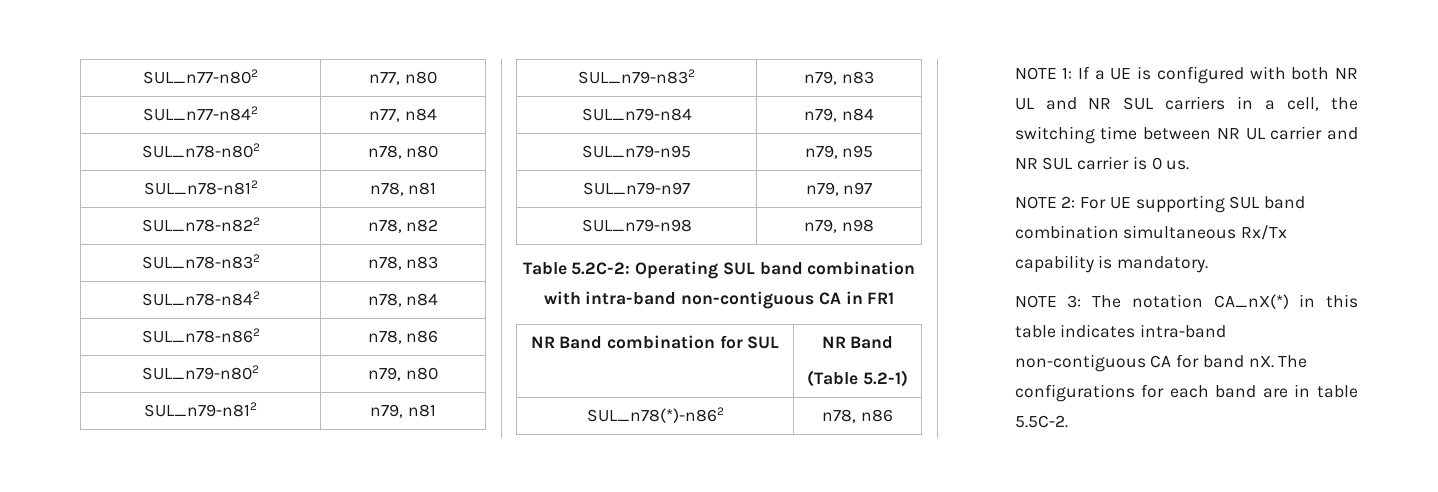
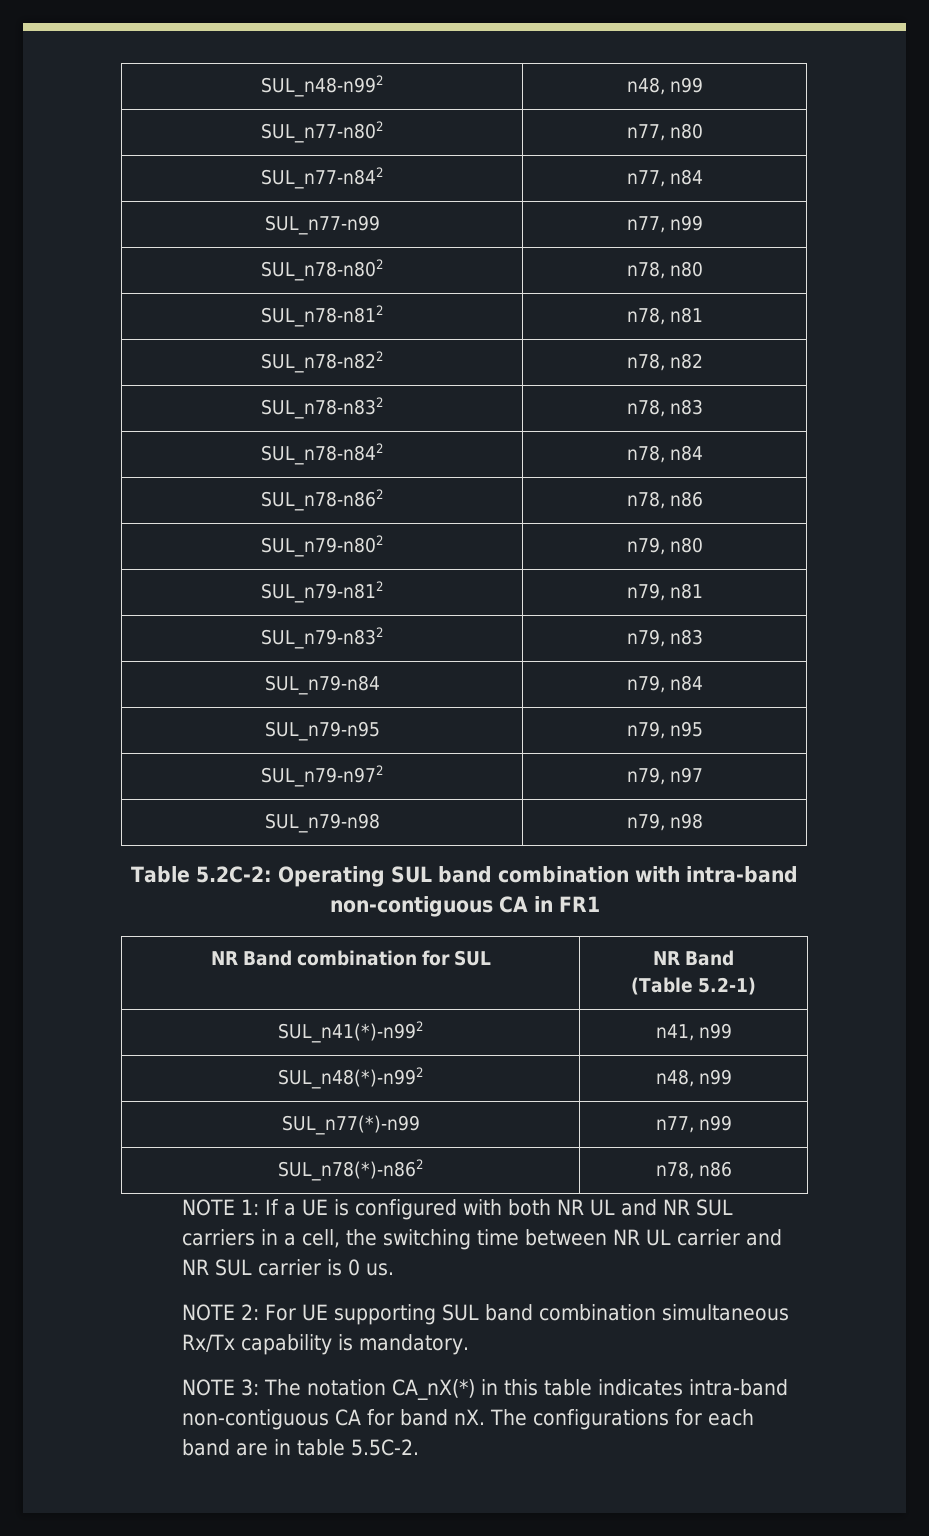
+ SUL_n48-n992 | n48, n99
+ SUL_n77-n99 | n77, n99
- SUL_n79-n97 | n79, n97
+ SUL_n79-n972 | n79, n97
+ SUL_n41(*)-n992 | n41, n99
+ SUL_n48(*)-n992 | n48, n99
+ SUL_n77(*)-n99 | n77, n99

